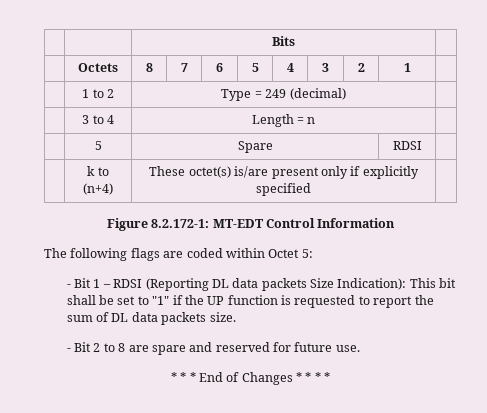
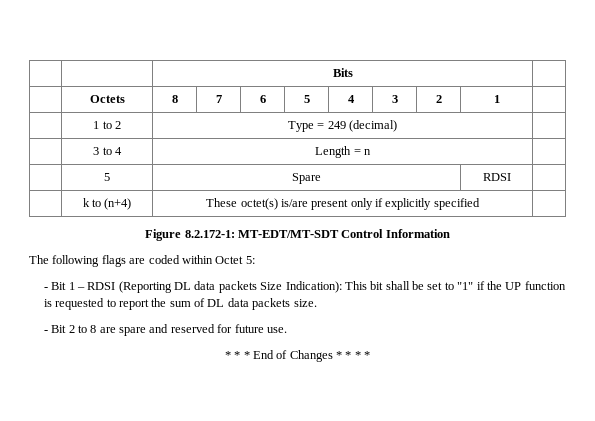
- Figure 8.2.172-1: MT-EDT Control Information
+ Figure 8.2.172-1: MT-EDT/MT-SDT Control Information

